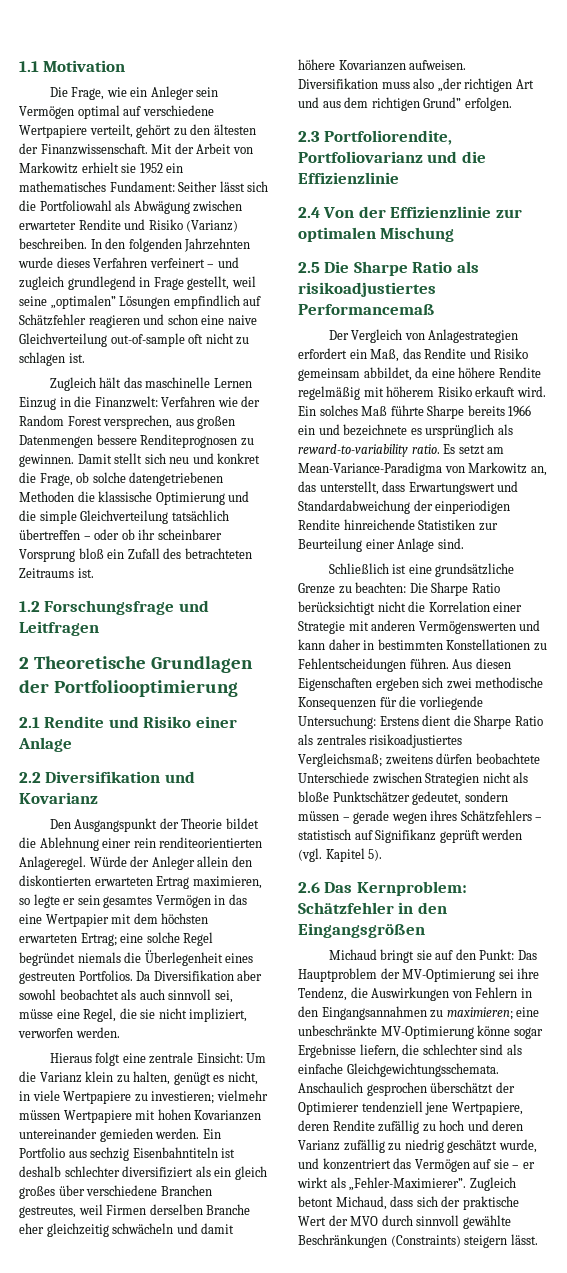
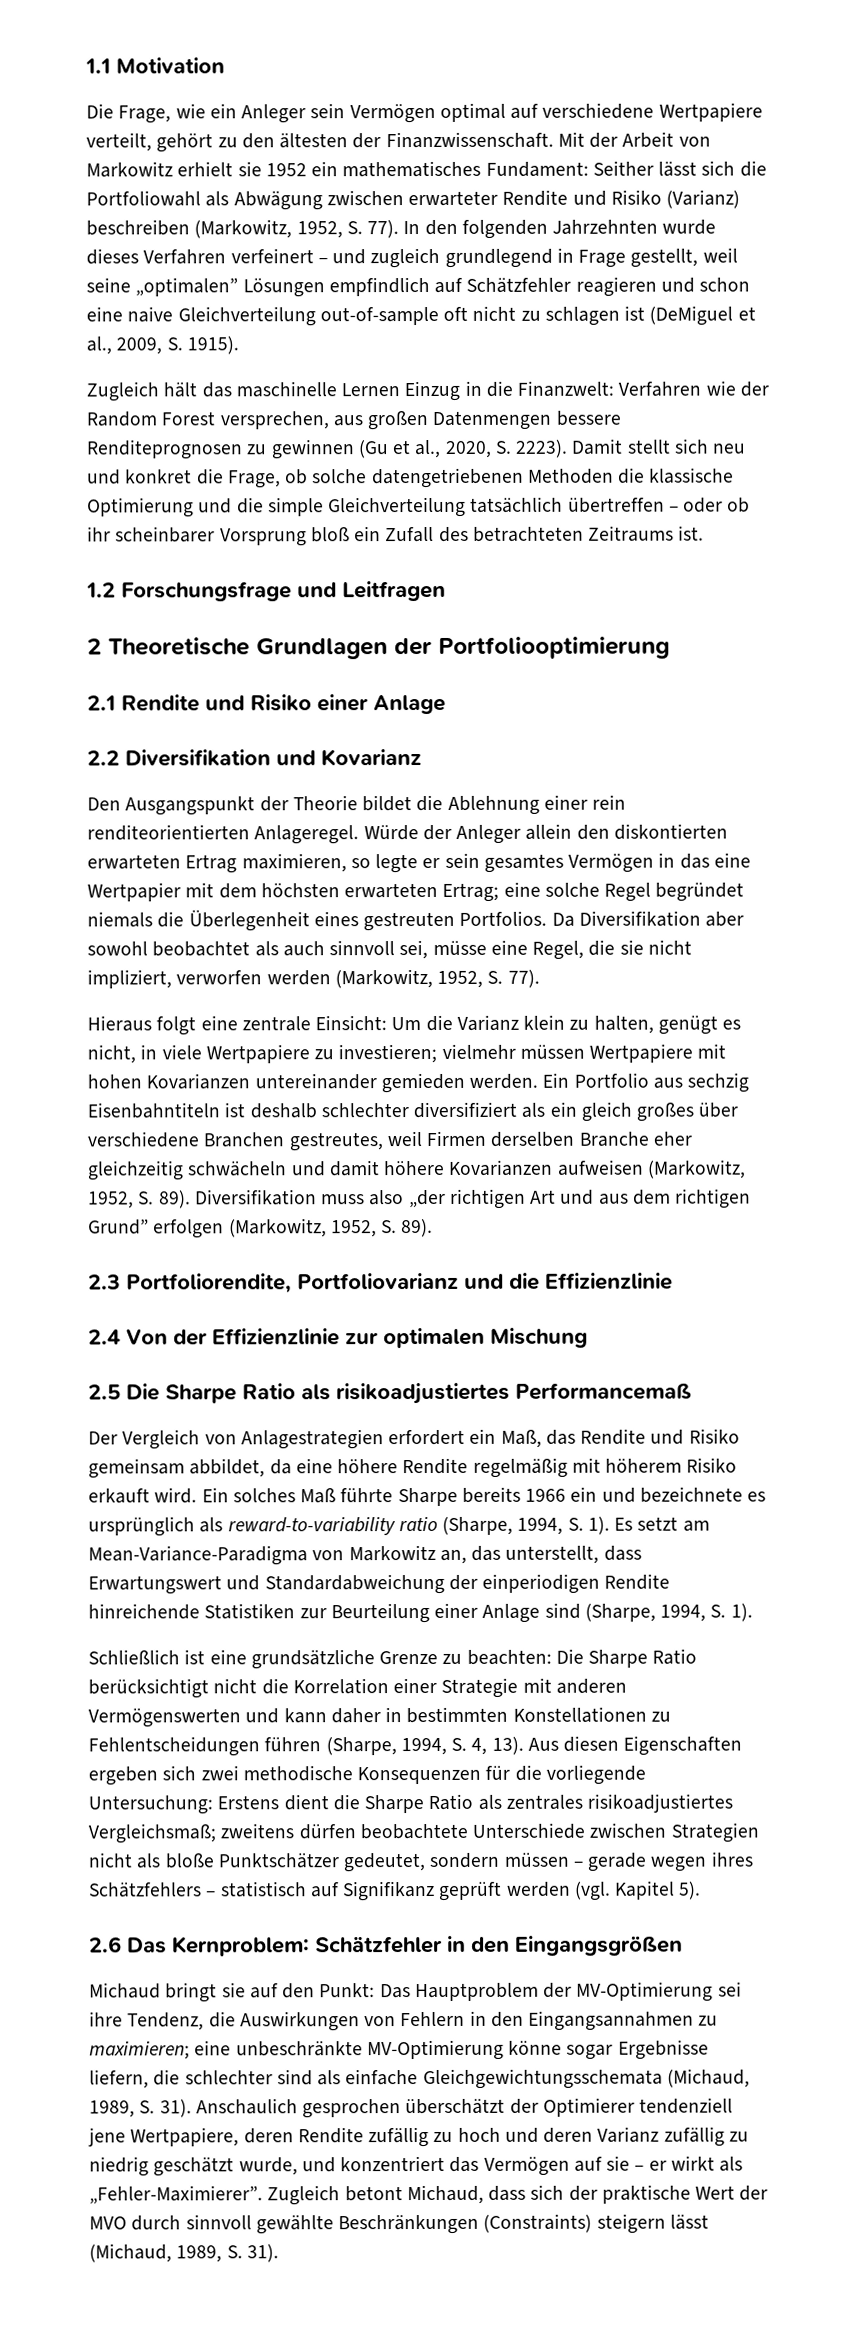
- Mit der Arbeit von Markowitz erhielt sie 1952 ein mathematisches Fundament: Seither lässt sich die Portfoliowahl als Abwägung zwischen erwarteter Rendite und Risiko (Varianz) beschreiben.
+ Mit der Arbeit von Markowitz erhielt sie 1952 ein mathematisches Fundament: Seither lässt sich die Portfoliowahl als Abwägung zwischen erwarteter Rendite und Risiko (Varianz) beschreiben (Markowitz, 1952, S. 77).
- In den folgenden Jahrzehnten wurde dieses Verfahren verfeinert – und zugleich grundlegend in Frage gestellt, weil seine „optimalen” Lösungen empfindlich auf Schätzfehler reagieren und schon eine naive Gleichverteilung out-of-sample oft nicht zu schlagen ist.
+ In den folgenden Jahrzehnten wurde dieses Verfahren verfeinert – und zugleich grundlegend in Frage gestellt, weil seine „optimalen” Lösungen empfindlich auf Schätzfehler reagieren und schon eine naive Gleichverteilung out-of-sample oft nicht zu schlagen ist (DeMiguel et al., 2009, S. 1915).
- Zugleich hält das maschinelle Lernen Einzug in die Finanzwelt: Verfahren wie der Random Forest versprechen, aus großen Datenmengen bessere Renditeprognosen zu gewinnen.
+ Zugleich hält das maschinelle Lernen Einzug in die Finanzwelt: Verfahren wie der Random Forest versprechen, aus großen Datenmengen bessere Renditeprognosen zu gewinnen (Gu et al., 2020, S. 2223).
- Da Diversifikation aber sowohl beobachtet als auch sinnvoll sei, müsse eine Regel, die sie nicht impliziert, verworfen werden.
+ Da Diversifikation aber sowohl beobachtet als auch sinnvoll sei, müsse eine Regel, die sie nicht impliziert, verworfen werden (Markowitz, 1952, S. 77).
- Ein Portfolio aus sechzig Eisenbahntiteln ist deshalb schlechter diversifiziert als ein gleich großes über verschiedene Branchen gestreutes, weil Firmen derselben Branche eher gleichzeitig schwächeln und damit höhere Kovarianzen aufweisen.
+ Ein Portfolio aus sechzig Eisenbahntiteln ist deshalb schlechter diversifiziert als ein gleich großes über verschiedene Branchen gestreutes, weil Firmen derselben Branche eher gleichzeitig schwächeln und damit höhere Kovarianzen aufweisen (Markowitz, 1952, S. 89).
- Diversifikation muss also „der richtigen Art und aus dem richtigen Grund” erfolgen.
+ Diversifikation muss also „der richtigen Art und aus dem richtigen Grund” erfolgen (Markowitz, 1952, S. 89).
- Ein solches Maß führte Sharpe bereits 1966 ein und bezeichnete es ursprünglich als reward-to-variability ratio.
+ Ein solches Maß führte Sharpe bereits 1966 ein und bezeichnete es ursprünglich als reward-to-variability ratio (Sharpe, 1994, S. 1).
- Es setzt am Mean-Variance-Paradigma von Markowitz an, das unterstellt, dass Erwartungswert und Standardabweichung der einperiodigen Rendite hinreichende Statistiken zur Beurteilung einer Anlage sind.
+ Es setzt am Mean-Variance-Paradigma von Markowitz an, das unterstellt, dass Erwartungswert und Standardabweichung der einperiodigen Rendite hinreichende Statistiken zur Beurteilung einer Anlage sind (Sharpe, 1994, S. 1).
- Schließlich ist eine grundsätzliche Grenze zu beachten: Die Sharpe Ratio berücksichtigt nicht die Korrelation einer Strategie mit anderen Vermögenswerten und kann daher in bestimmten Konstellationen zu Fehlentscheidungen führen.
+ Schließlich ist eine grundsätzliche Grenze zu beachten: Die Sharpe Ratio berücksichtigt nicht die Korrelation einer Strategie mit anderen Vermögenswerten und kann daher in bestimmten Konstellationen zu Fehlentscheidungen führen (Sharpe, 1994, S. 4, 13).
- Michaud bringt sie auf den Punkt: Das Hauptproblem der MV-Optimierung sei ihre Tendenz, die Auswirkungen von Fehlern in den Eingangsannahmen zu maximieren; eine unbeschränkte MV-Optimierung könne sogar Ergebnisse liefern, die schlechter sind als einfache Gleichgewichtungsschemata.
+ Michaud bringt sie auf den Punkt: Das Hauptproblem der MV-Optimierung sei ihre Tendenz, die Auswirkungen von Fehlern in den Eingangsannahmen zu maximieren; eine unbeschränkte MV-Optimierung könne sogar Ergebnisse liefern, die schlechter sind als einfache Gleichgewichtungsschemata (Michaud, 1989, S. 31).
- Zugleich betont Michaud, dass sich der praktische Wert der MVO durch sinnvoll gewählte Beschränkungen (Constraints) steigern lässt.
+ Zugleich betont Michaud, dass sich der praktische Wert der MVO durch sinnvoll gewählte Beschränkungen (Constraints) steigern lässt (Michaud, 1989, S. 31).

